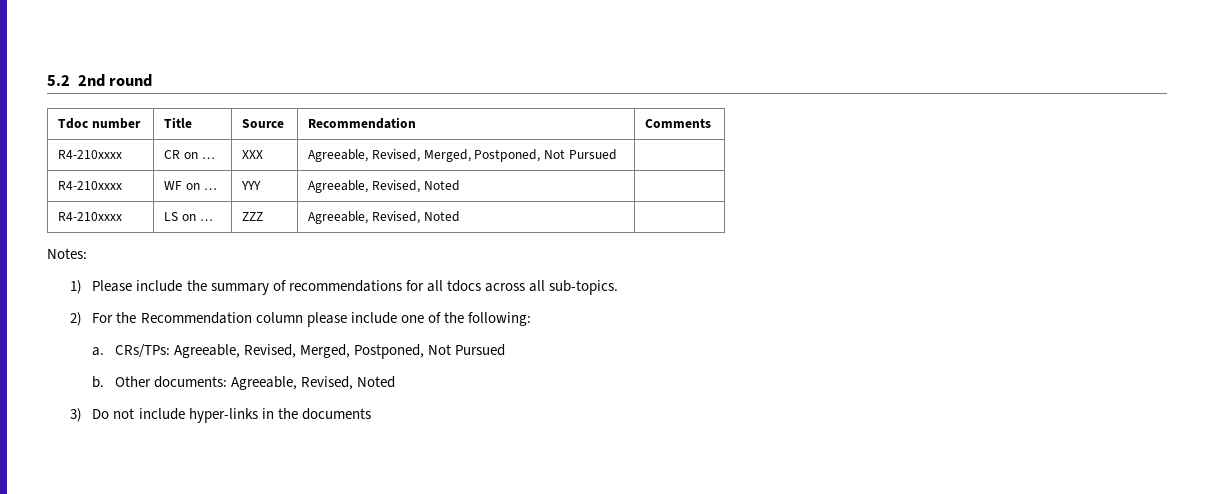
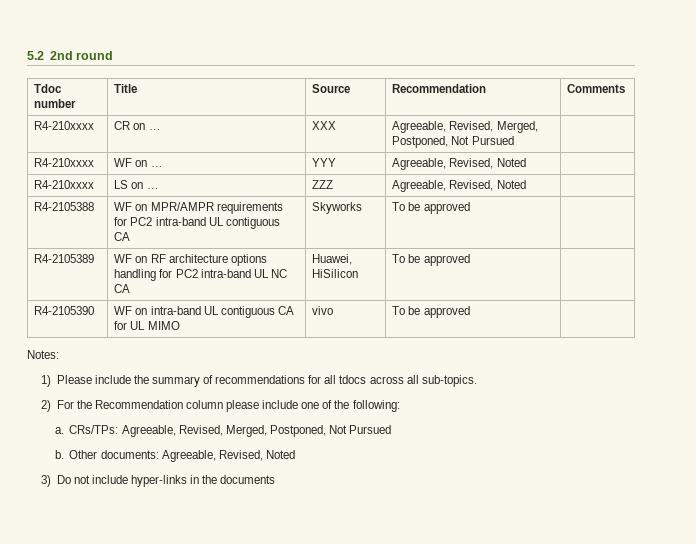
+ R4-2105388 | WF on MPR/AMPR requirements for PC2 intra-band UL contiguous CA | Skyworks | To be approved |
+ R4-2105389 | WF on RF architecture options handling for PC2 intra-band UL NC CA | Huawei, HiSilicon | To be approved |
+ R4-2105390 | WF on intra-band UL contiguous CA for UL MIMO | vivo | To be approved |

